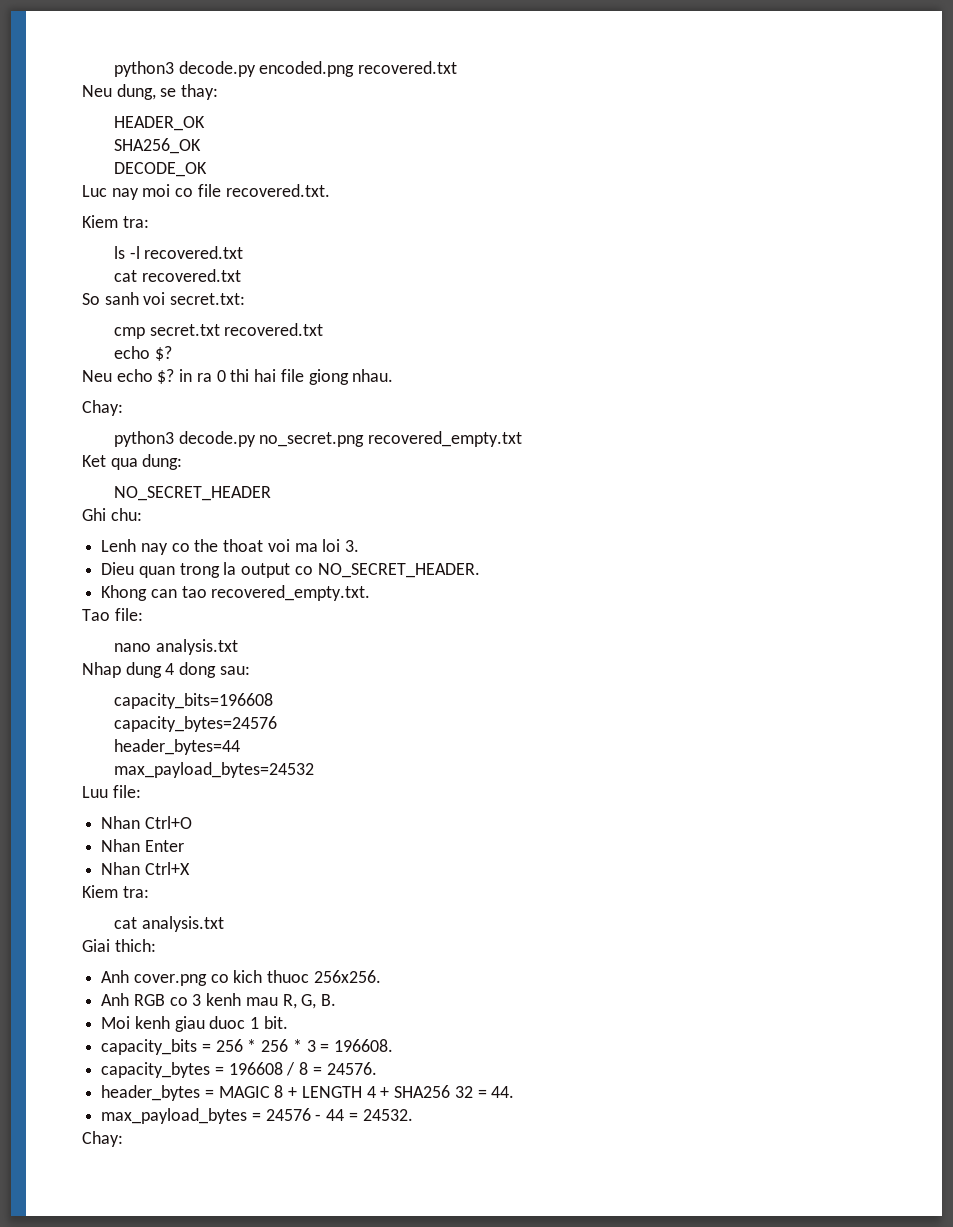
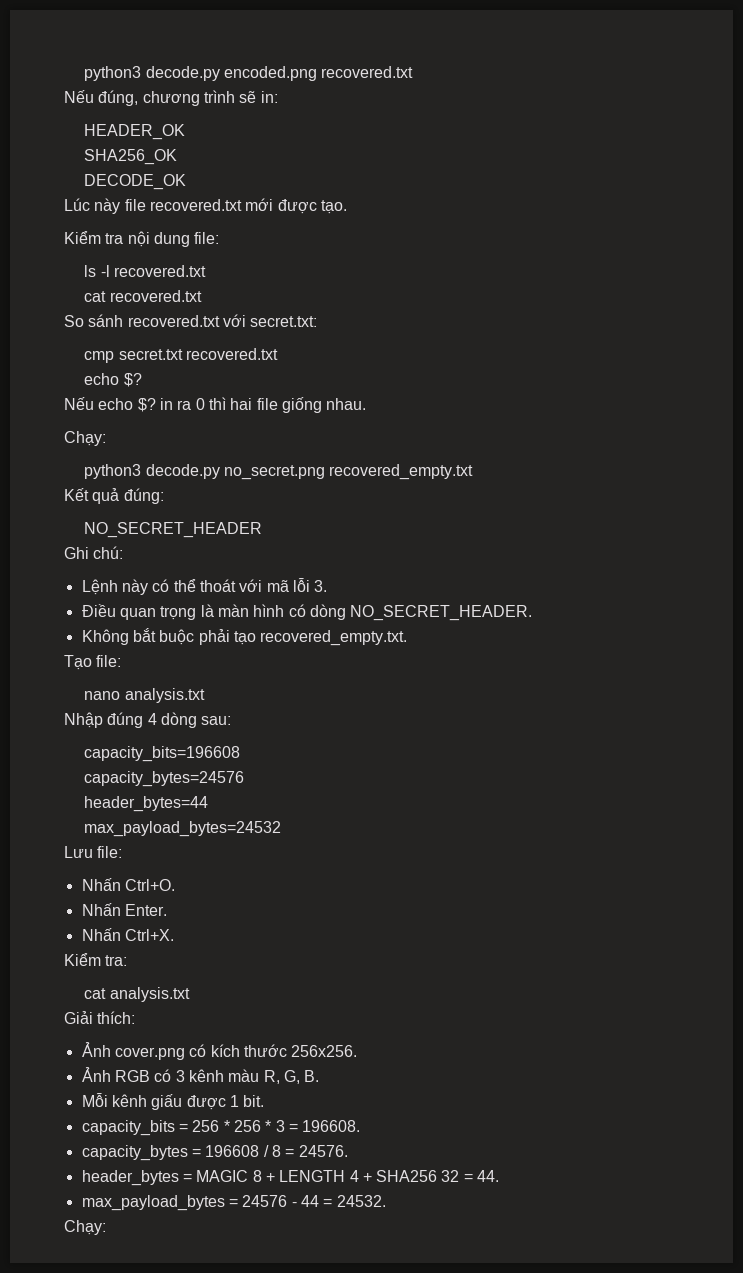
- Neu dung, se thay:
+ Nếu đúng, chương trình sẽ in:
  HEADER_OK
  SHA256_OK
  DECODE_OK
- Luc nay moi co file recovered.txt.
- Kiem tra:
+ Lúc này file recovered.txt mới được tạo.
+ Kiểm tra nội dung file:
- So sanh voi secret.txt:
+ So sánh recovered.txt với secret.txt:
- Neu echo $? in ra 0 thi hai file giong nhau.
- Chay:
+ Nếu echo $? in ra 0 thì hai file giống nhau.
+ Chạy:
- Ket qua dung:
+ Kết quả đúng:
- Ghi chu:
- Lenh nay co the thoat voi ma loi 3.
- Dieu quan trong la output co NO_SECRET_HEADER.
- Khong can tao recovered_empty.txt.
+ Ghi chú:
+ Lệnh này có thể thoát với mã lỗi 3.
+ Điều quan trọng là màn hình có dòng NO_SECRET_HEADER.
+ Không bắt buộc phải tạo recovered_empty.txt.
- Tao file:
+ Tạo file:
- Nhap dung 4 dong sau:
+ Nhập đúng 4 dòng sau:
- Luu file:
- Nhan Ctrl+O
- Nhan Enter
- Nhan Ctrl+X
- Kiem tra:
+ Lưu file:
+ Nhấn Ctrl+O.
+ Nhấn Enter.
+ Nhấn Ctrl+X.
+ Kiểm tra:
  cat analysis.txt
- Giai thich:
- Anh cover.png co kich thuoc 256x256.
- Anh RGB co 3 kenh mau R, G, B.
+ Giải thích:
+ Ảnh cover.png có kích thước 256x256.
+ Ảnh RGB có 3 kênh màu R, G, B.
- Moi kenh giau duoc 1 bit.
+ Mỗi kênh giấu được 1 bit.
  max_payload_bytes = 24576 - 44 = 24532.
- Chay:
+ Chạy:

